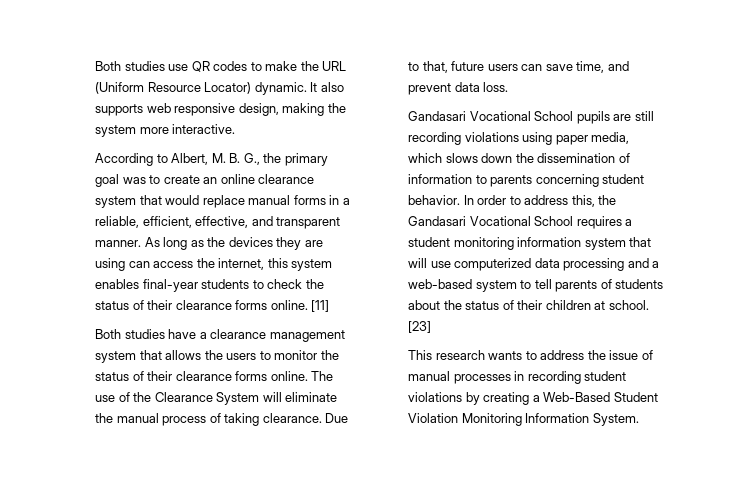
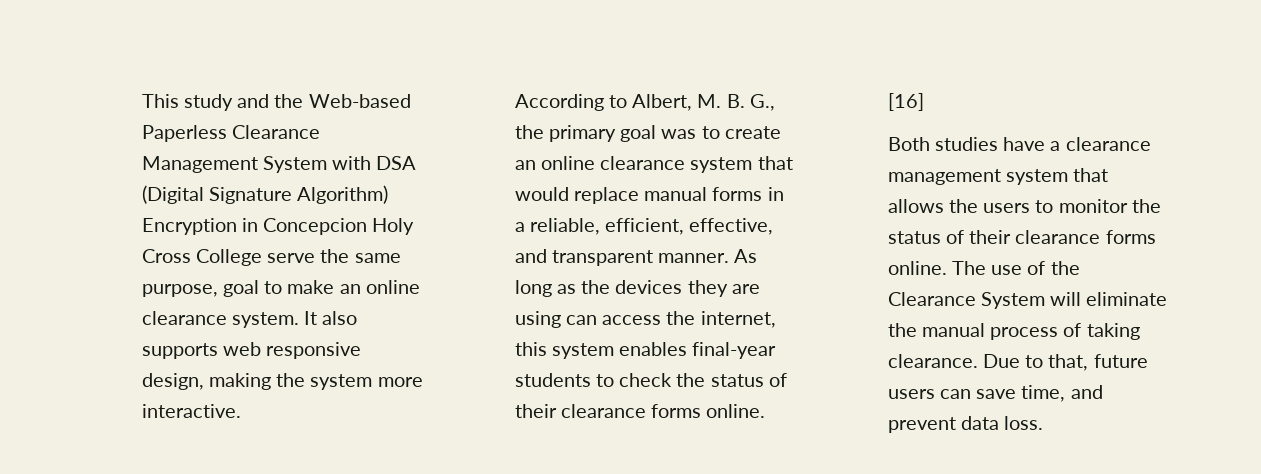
- Both studies use QR codes to make the URL (Uniform Resource Locator) dynamic.
+ This study and the Web-based Paperless Clearance Management System with DSA (Digital Signature Algorithm) Encryption in Concepcion Holy Cross College serve the same purpose, goal to make an online clearance system.
- [11]
+ [16]
- Gandasari Vocational School pupils are still recording violations using paper media, which slows down the dissemination of information to parents concerning student behavior. In order to address this, the Gandasari Vocational School requires a student monitoring information system that will use computerized data processing and a web-based system to tell parents of students about the status of their children at school. [23]
- This research wants to address the issue of manual processes in recording student violations by creating a Web-Based Student Violation Monitoring Information System.

